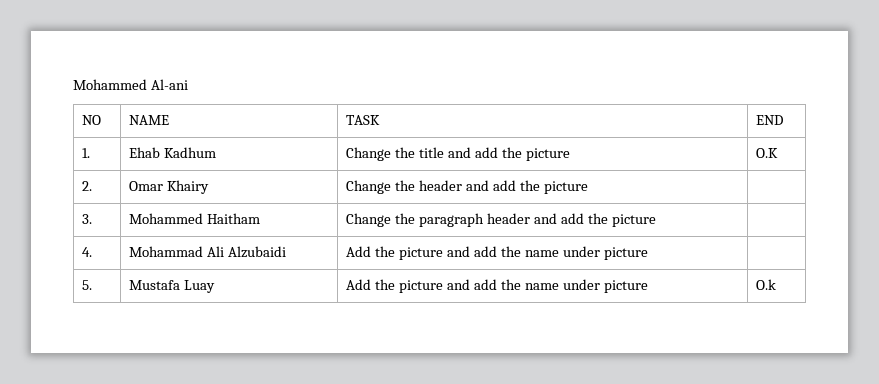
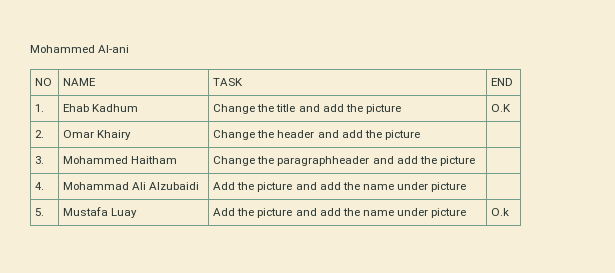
- 3. | Mohammed Haitham | Change the paragraph header and add the picture |
+ 3. | Mohammed Haitham | Change the paragraphheader and add the picture |

